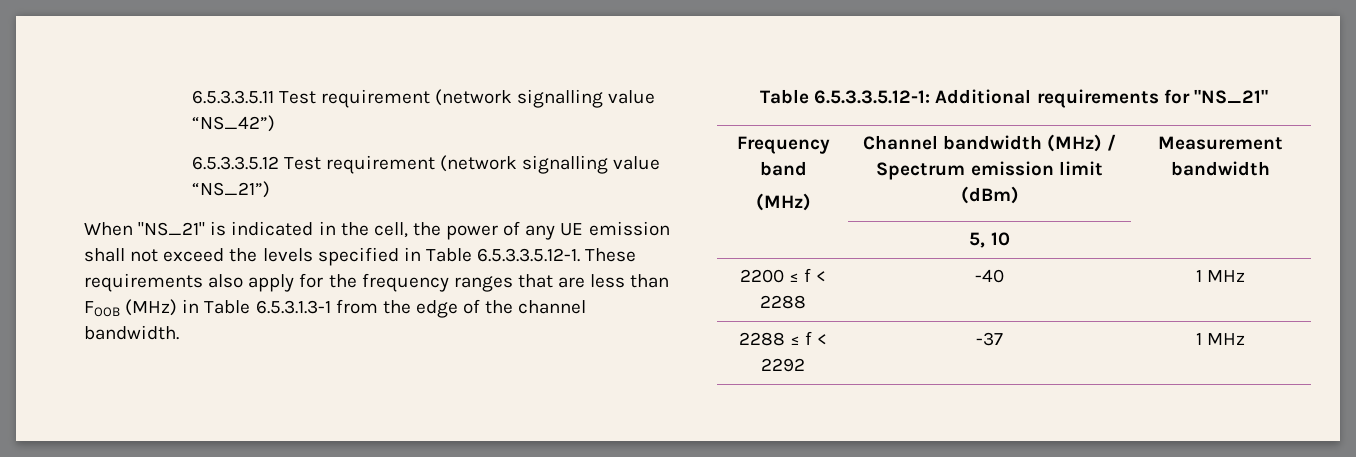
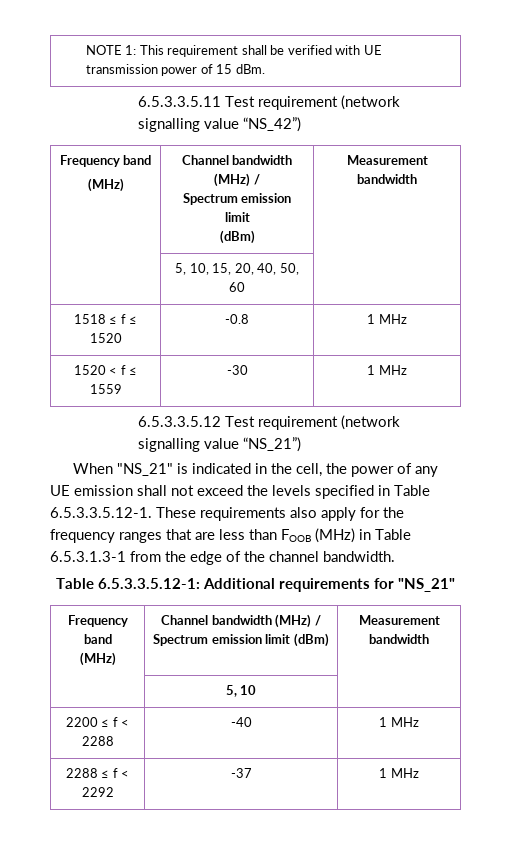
+ NOTE 1: This requirement shall be verified with UE transmission power of 15 dBm.
  6.5.3.3.5.11 Test requirement (network signalling value “NS_42”)
+ Frequency band
+ (MHz) | Channel bandwidth (MHz) /
+ Spectrum emission limit
+ (dBm) | Measurement bandwidth
+ | 5, 10, 15, 20, 40, 50, 60 |
+ 1518 ≤ f ≤ 1520 | -0.8 | 1 MHz
+ 1520 < f ≤ 1559 | -30 | 1 MHz

